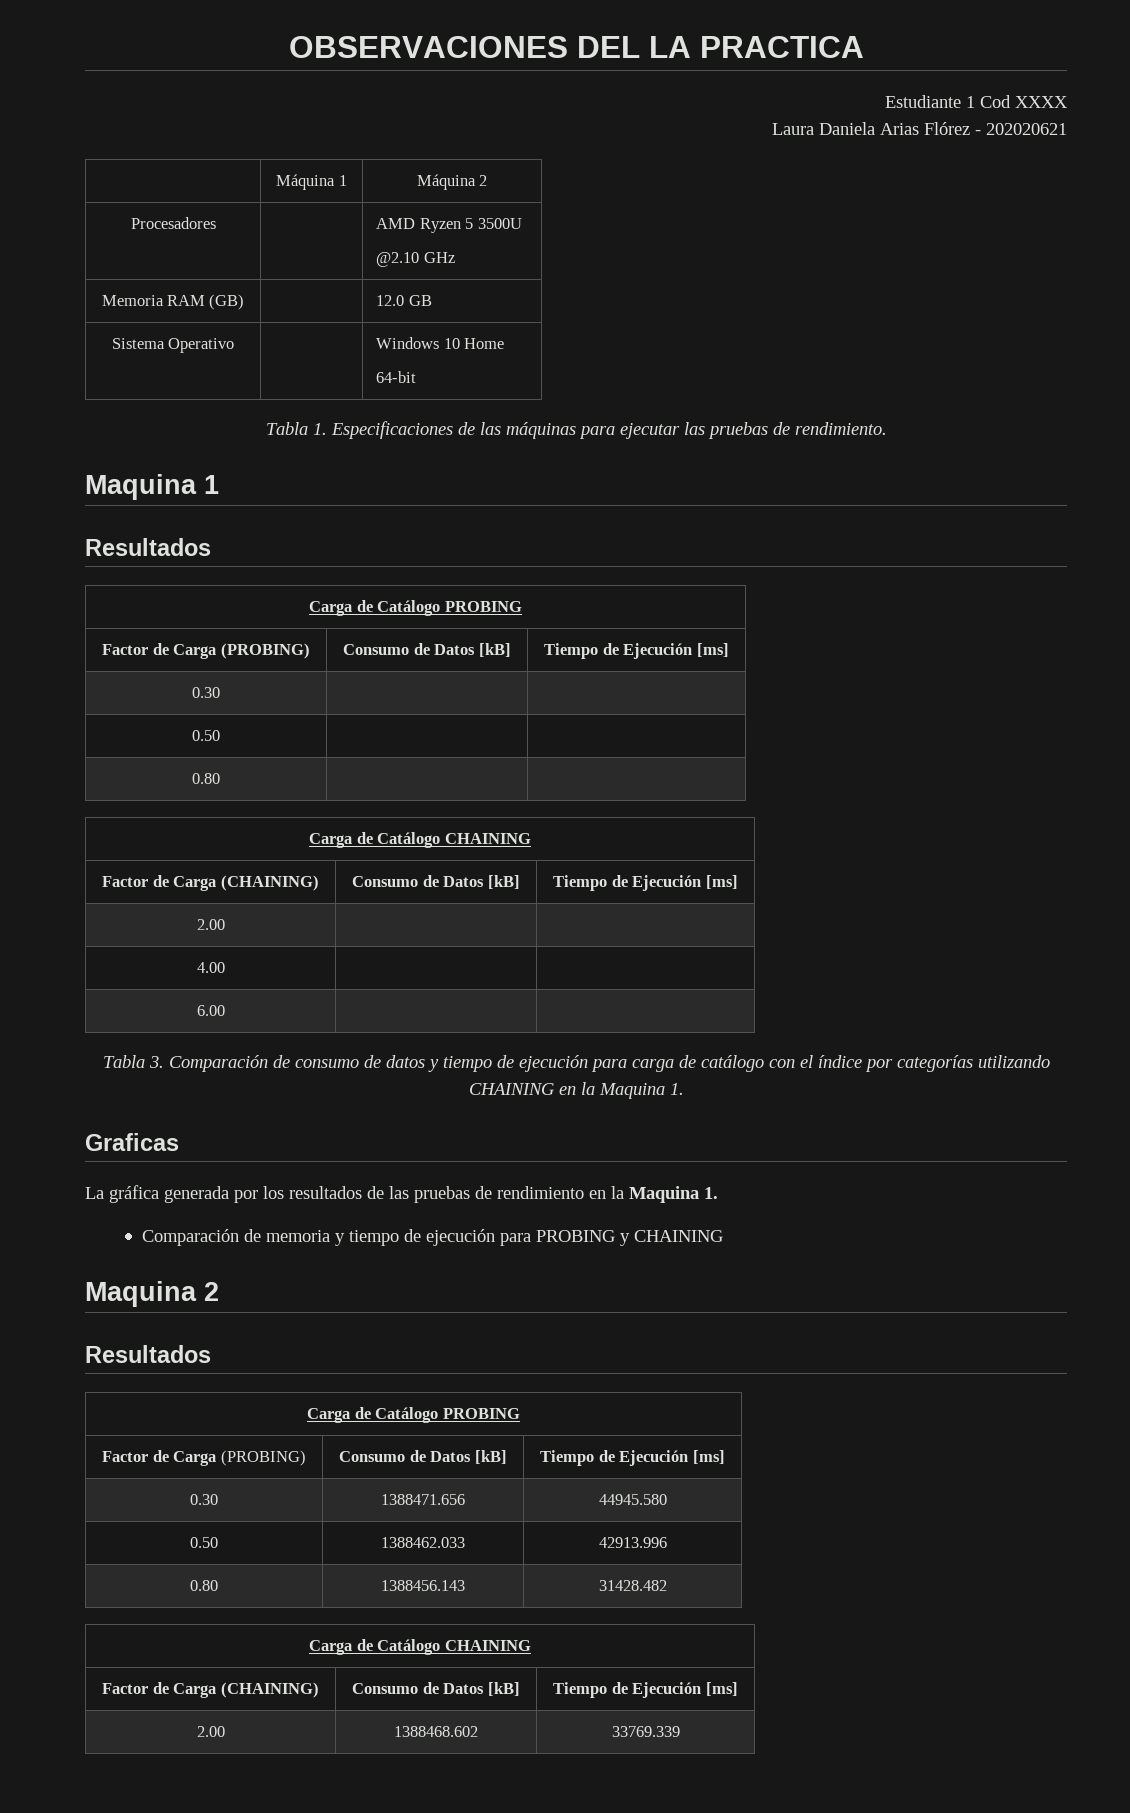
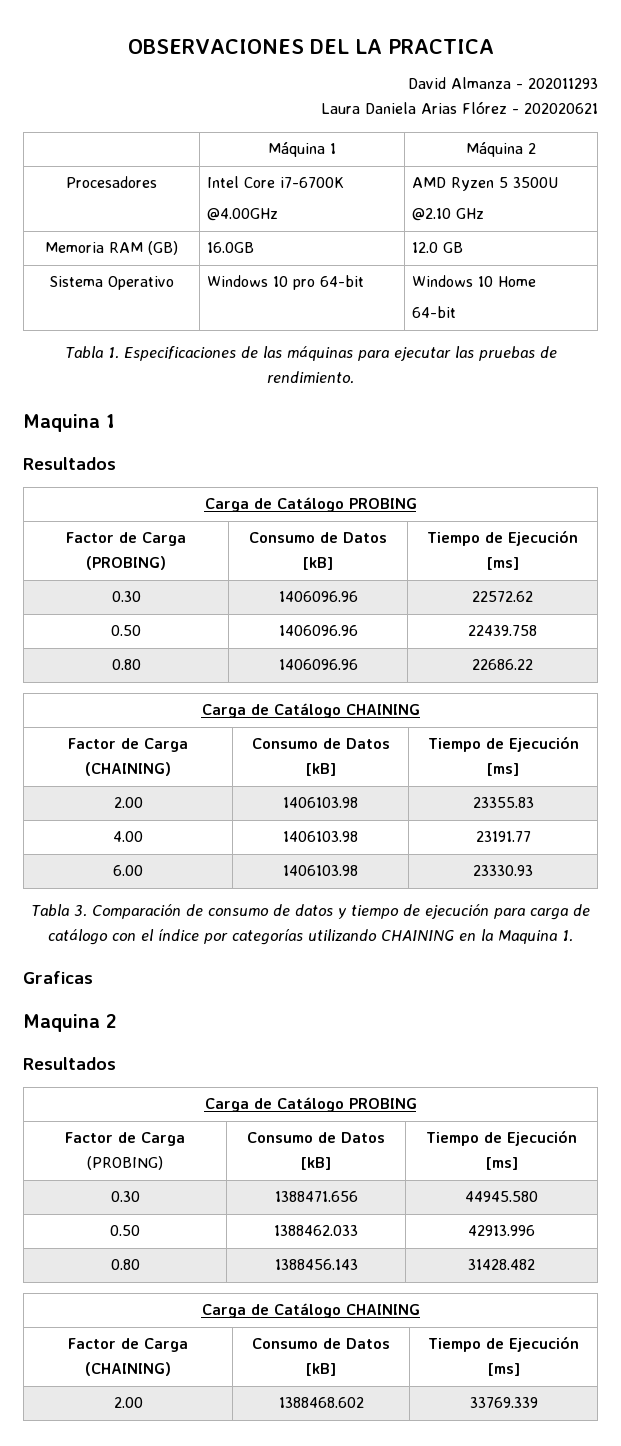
- Estudiante 1 Cod XXXX
+ David Almanza - 202011293
- Procesadores | | AMD Ryzen 5 3500U
+ Procesadores | Intel Core i7-6700K
+ @4.00GHz | AMD Ryzen 5 3500U
- Memoria RAM (GB) | | 12.0 GB
+ Memoria RAM (GB) | 16.0GB | 12.0 GB
- Sistema Operativo | | Windows 10 Home
+ Sistema Operativo | Windows 10 pro 64-bit | Windows 10 Home
- 0.30 | |
- 0.50 | |
- 0.80 | |
+ 0.30 | 1406096.96 | 22572.62
+ 0.50 | 1406096.96 | 22439.758
+ 0.80 | 1406096.96 | 22686.22
- 2.00 | |
+ 2.00 | 1406103.98 | 23355.83
- 4.00 | |
+ 4.00 | 1406103.98 | 23191.77
- 6.00 | |
+ 6.00 | 1406103.98 | 23330.93
- La gráfica generada por los resultados de las pruebas de rendimiento en la Maquina 1.
- Comparación de memoria y tiempo de ejecución para PROBING y CHAINING

